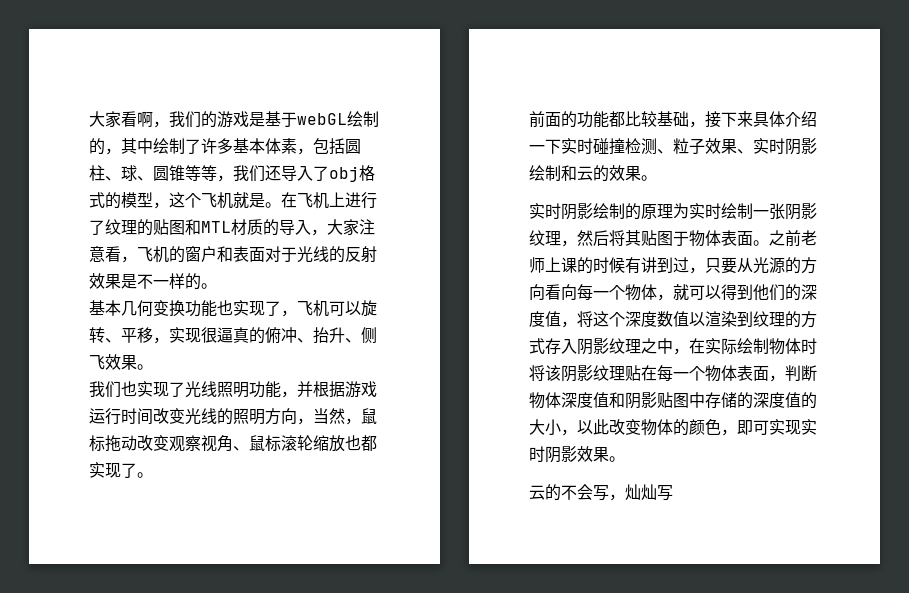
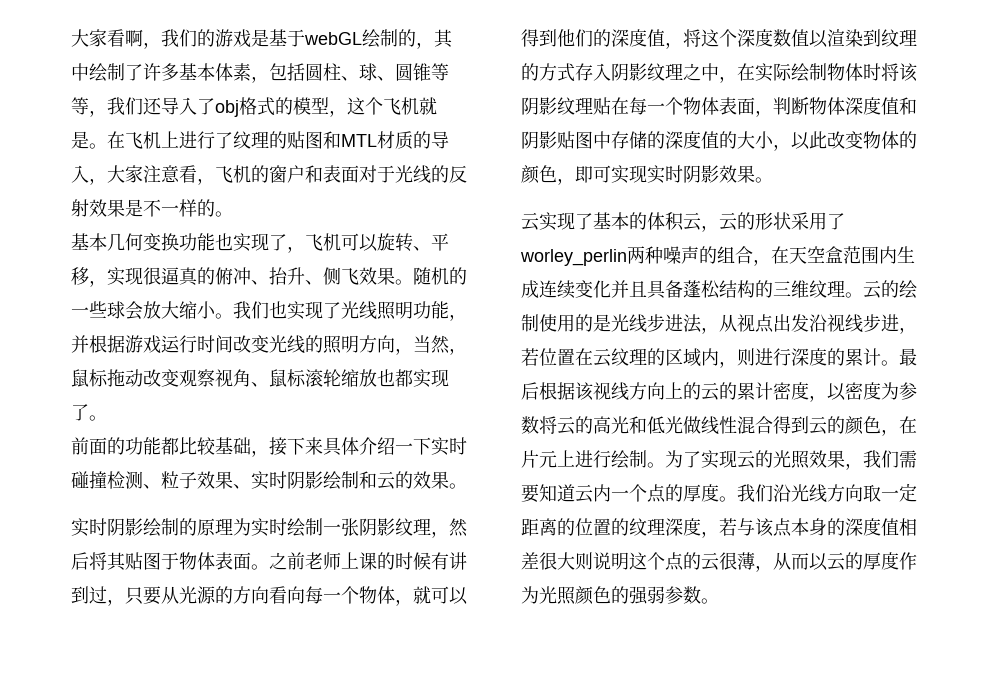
- 基本几何变换功能也实现了，飞机可以旋转、平移，实现很逼真的俯冲、抬升、侧飞效果。
- 我们也实现了光线照明功能，并根据游戏运行时间改变光线的照明方向，当然，鼠标拖动改变观察视角、鼠标滚轮缩放也都实现了。
+ 基本几何变换功能也实现了，飞机可以旋转、平移，实现很逼真的俯冲、抬升、侧飞效果。随机的一些球会放大缩小。我们也实现了光线照明功能，并根据游戏运行时间改变光线的照明方向，当然，鼠标拖动改变观察视角、鼠标滚轮缩放也都实现了。
- 云的不会写，灿灿写
+ 云实现了基本的体积云，云的形状采用了worley_perlin两种噪声的组合，在天空盒范围内生成连续变化并且具备蓬松结构的三维纹理。云的绘制使用的是光线步进法，从视点出发沿视线步进，若位置在云纹理的区域内，则进行深度的累计。最后根据该视线方向上的云的累计密度，以密度为参数将云的高光和低光做线性混合得到云的颜色，在片元上进行绘制。为了实现云的光照效果，我们需要知道云内一个点的厚度。我们沿光线方向取一定距离的位置的纹理深度，若与该点本身的深度值相差很大则说明这个点的云很薄，从而以云的厚度作为光照颜色的强弱参数。

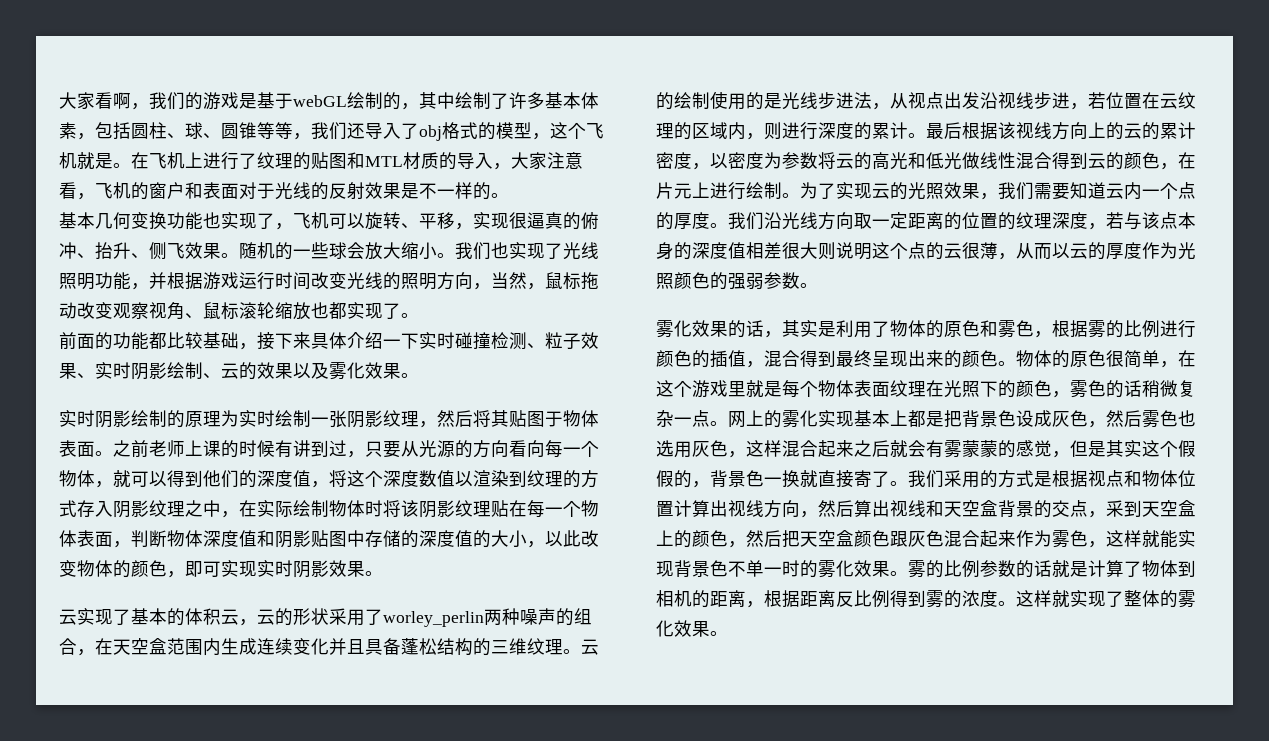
- 前面的功能都比较基础，接下来具体介绍一下实时碰撞检测、粒子效果、实时阴影绘制和云的效果。
+ 前面的功能都比较基础，接下来具体介绍一下实时碰撞检测、粒子效果、实时阴影绘制、云的效果以及雾化效果。
+ 雾化效果的话，其实是利用了物体的原色和雾色，根据雾的比例进行颜色的插值，混合得到最终呈现出来的颜色。物体的原色很简单，在这个游戏里就是每个物体表面纹理在光照下的颜色，雾色的话稍微复杂一点。网上的雾化实现基本上都是把背景色设成灰色，然后雾色也选用灰色，这样混合起来之后就会有雾蒙蒙的感觉，但是其实这个假假的，背景色一换就直接寄了。我们采用的方式是根据视点和物体位置计算出视线方向，然后算出视线和天空盒背景的交点，采到天空盒上的颜色，然后把天空盒颜色跟灰色混合起来作为雾色，这样就能实现背景色不单一时的雾化效果。雾的比例参数的话就是计算了物体到相机的距离，根据距离反比例得到雾的浓度。这样就实现了整体的雾化效果。

